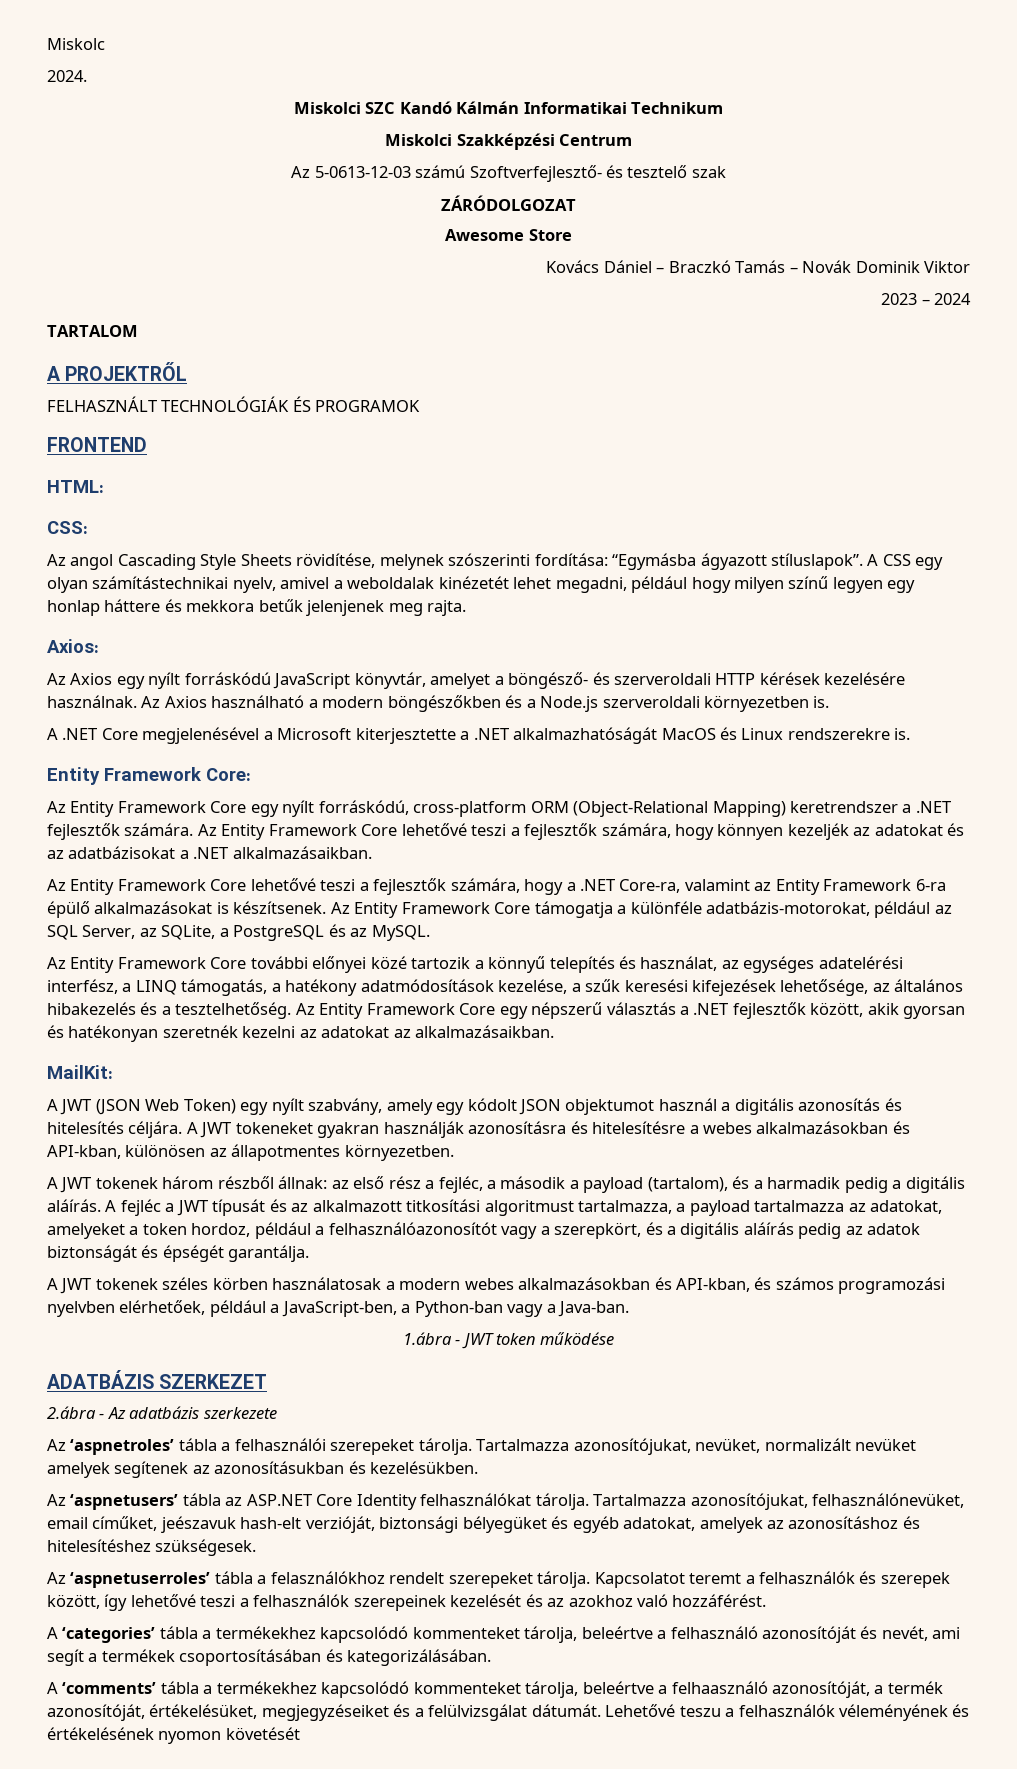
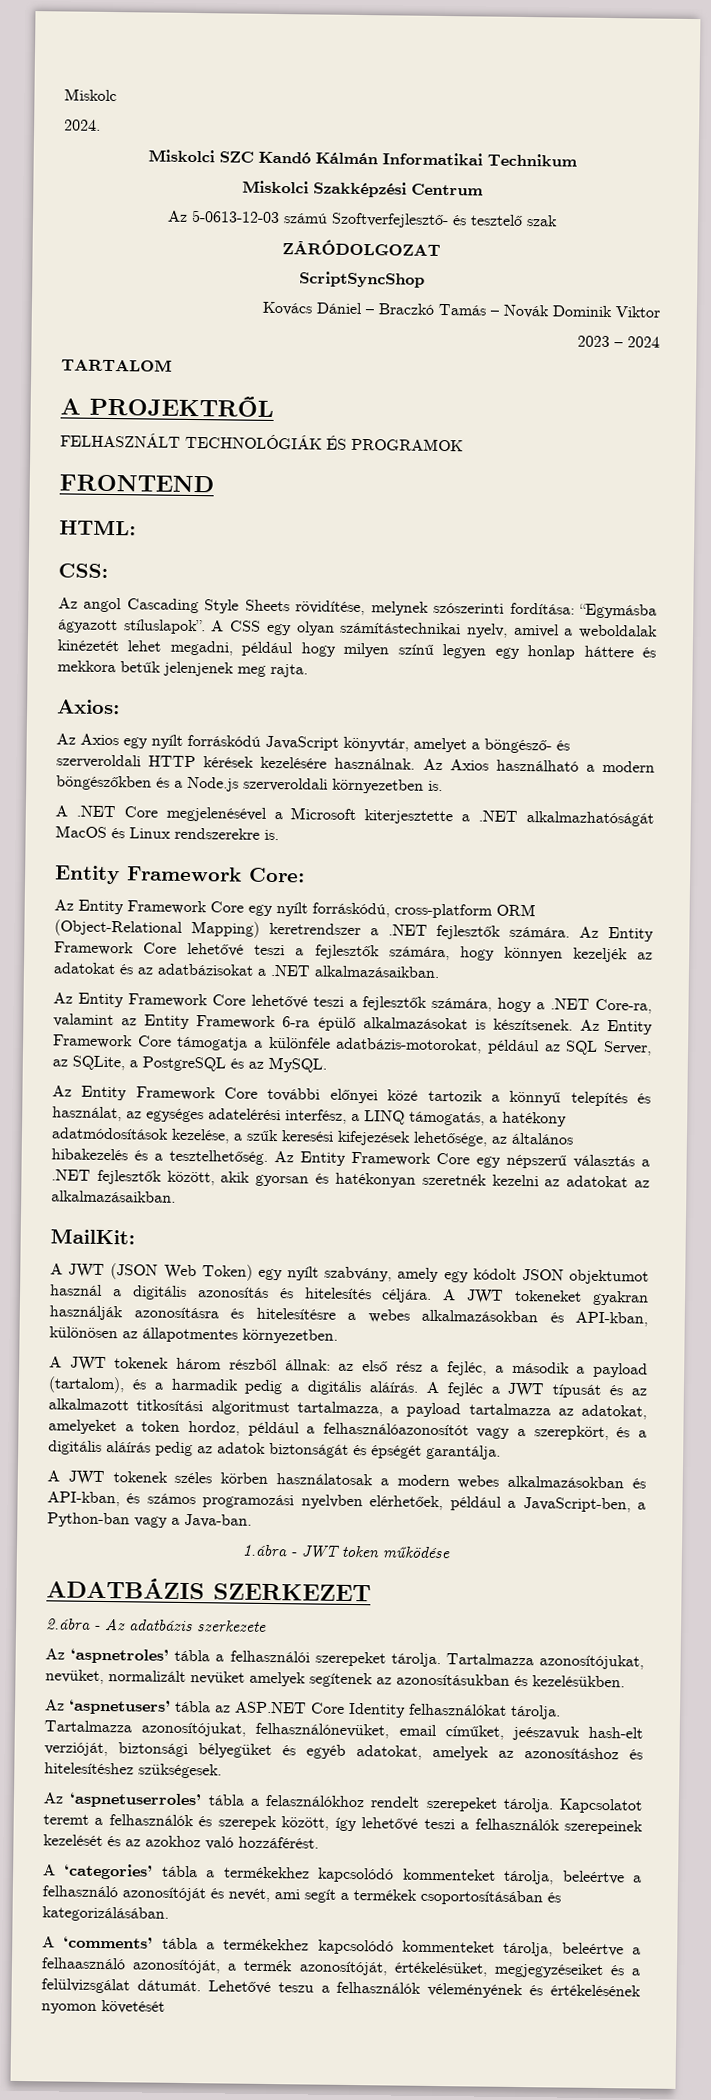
- Awesome Store
+ ScriptSyncShop

